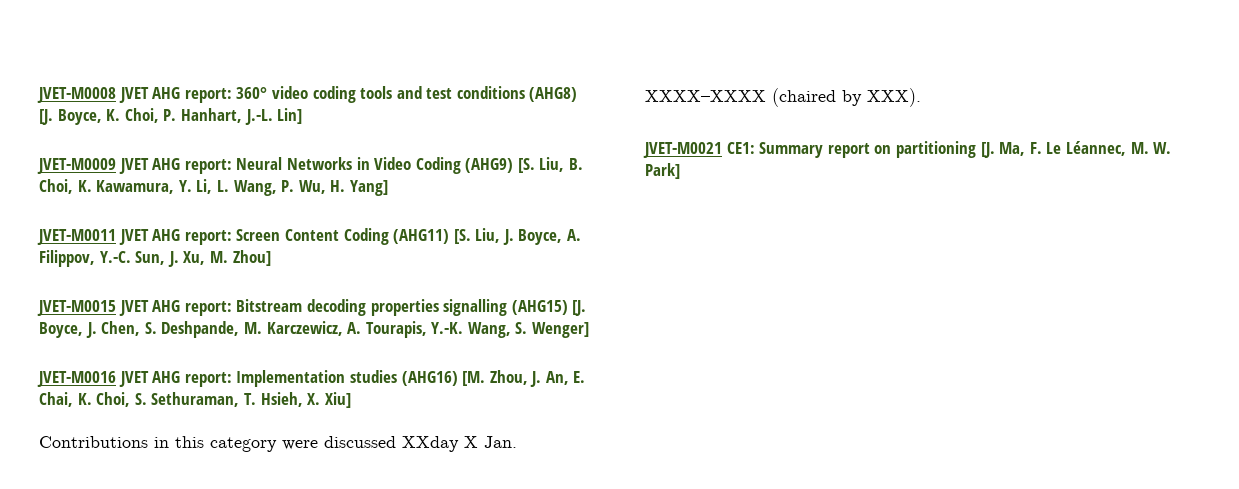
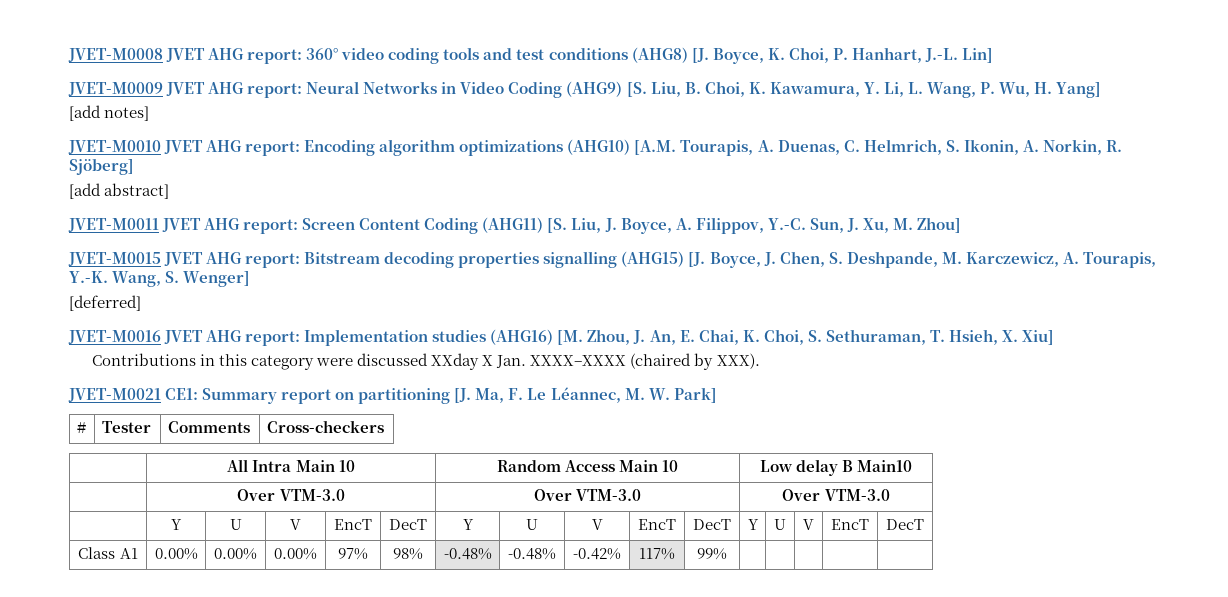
+ [add notes]
+ JVET-M0010 JVET AHG report: Encoding algorithm optimizations (AHG10) [A.M. Tourapis, A. Duenas, C. Helmrich, S. Ikonin, A. Norkin, R. Sjöberg]
+ [add abstract]
+ [deferred]
+ # | Tester | Comments | Cross-checkers
+ | All Intra Main 10 | Random Access Main 10 | Low delay B Main10
+ | Over VTM-3.0 | Over VTM-3.0 | Over VTM-3.0
+ | Y | U | V | EncT | DecT | Y | U | V | EncT | DecT | Y | U | V | EncT | DecT
+ Class A1 | 0.00% | 0.00% | 0.00% | 97% | 98% | -0.48% | -0.48% | -0.42% | 117% | 99% | | | | |

